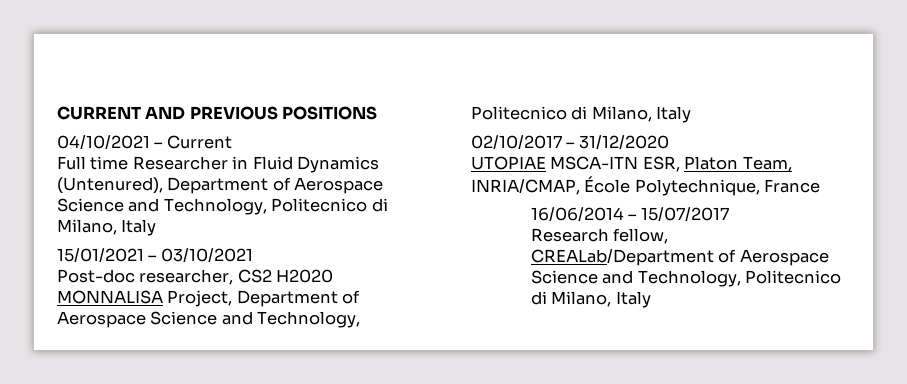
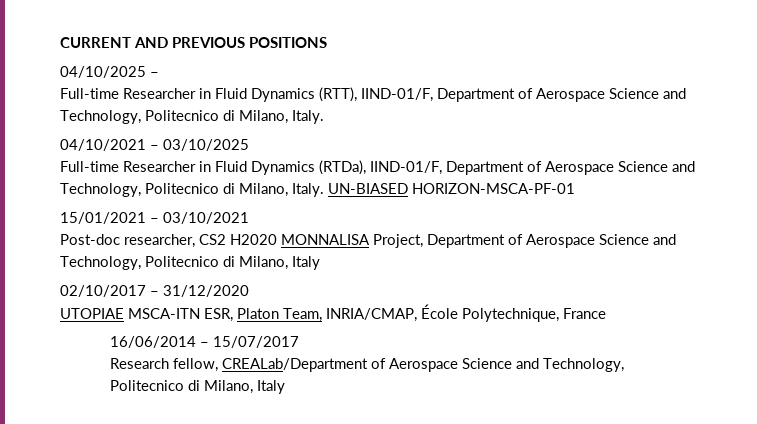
- 04/10/2021 – Current
- Full time Researcher in Fluid Dynamics (Untenured), Department of Aerospace Science and Technology, Politecnico di Milano, Italy
+ 04/10/2025 –
+ Full-time Researcher in Fluid Dynamics (RTT), IIND-01/F, Department of Aerospace Science and Technology, Politecnico di Milano, Italy.
+ 04/10/2021 – 03/10/2025
+ Full-time Researcher in Fluid Dynamics (RTDa), IIND-01/F, Department of Aerospace Science and Technology, Politecnico di Milano, Italy. UN-BIASED HORIZON-MSCA-PF-01

